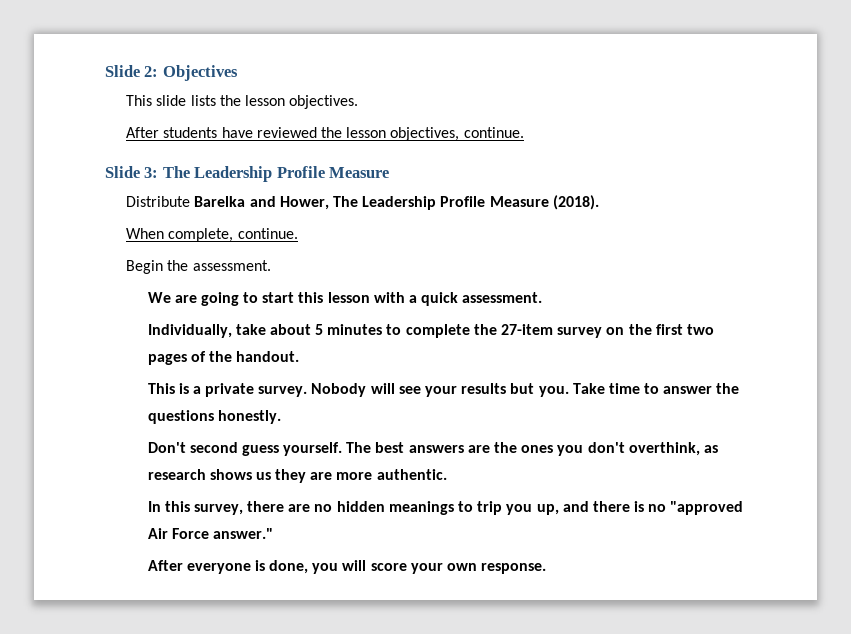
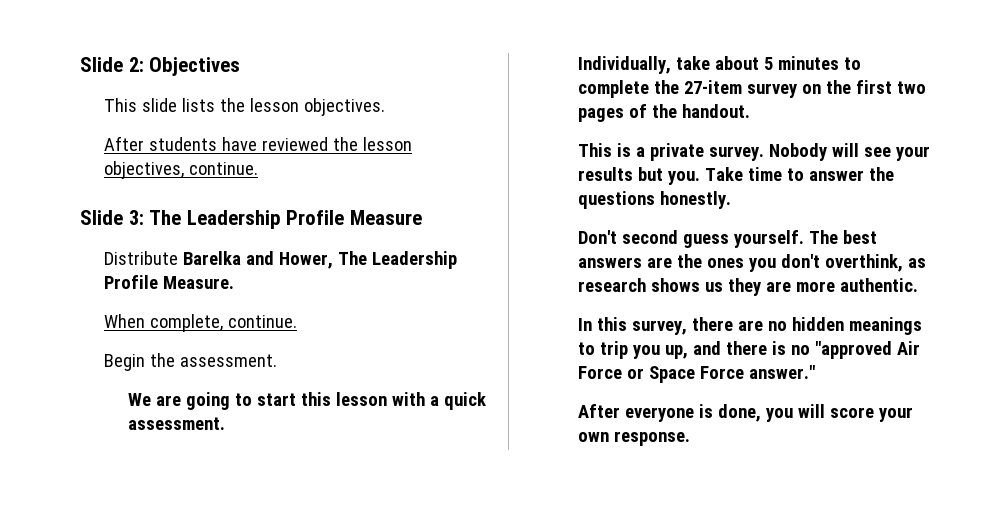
- Distribute Barelka and Hower, The Leadership Profile Measure (2018).
+ Distribute Barelka and Hower, The Leadership Profile Measure.
- In this survey, there are no hidden meanings to trip you up, and there is no "approved Air Force answer."
+ In this survey, there are no hidden meanings to trip you up, and there is no "approved Air Force or Space Force answer."

